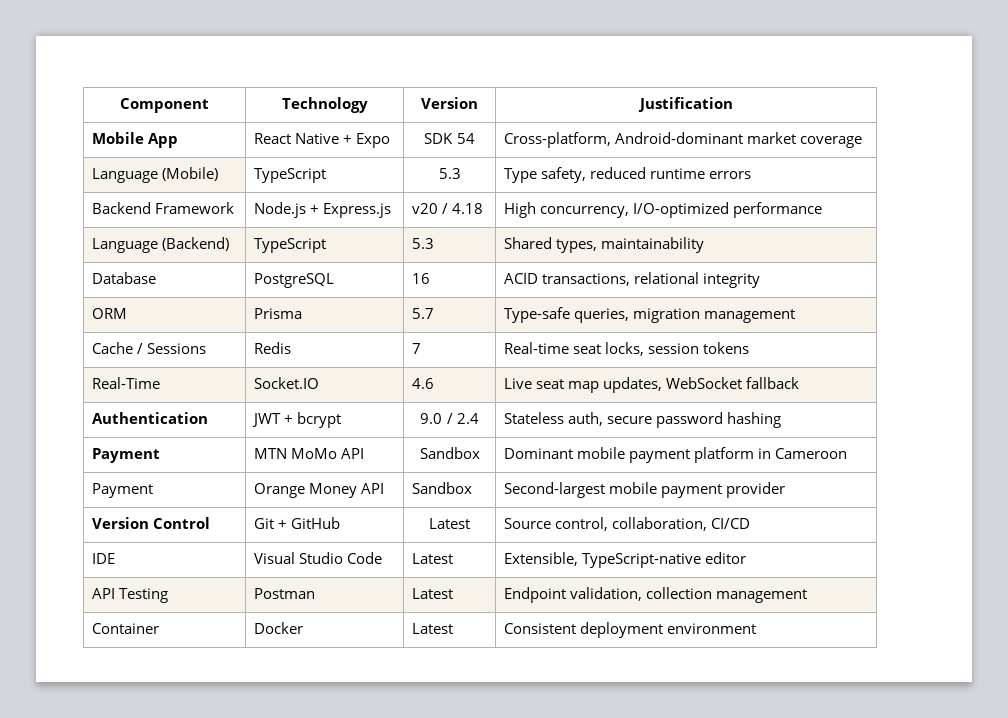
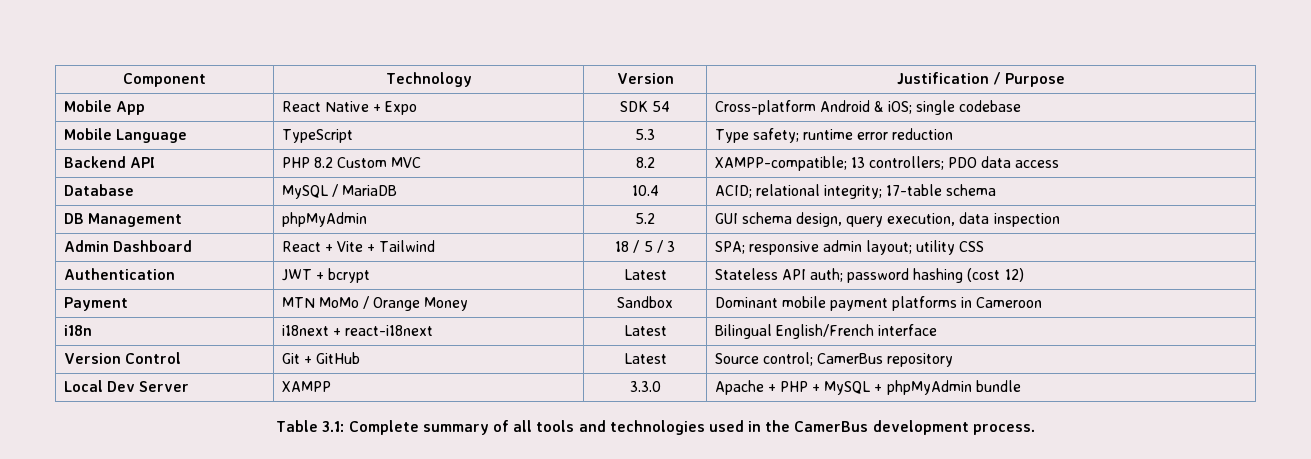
- Component | Technology | Version | Justification
+ Component | Technology | Version | Justification / Purpose
- Mobile App | React Native + Expo | SDK 54 | Cross-platform, Android-dominant market coverage
- Language (Mobile) | TypeScript | 5.3 | Type safety, reduced runtime errors
- Backend Framework | Node.js + Express.js | v20 / 4.18 | High concurrency, I/O-optimized performance
- Language (Backend) | TypeScript | 5.3 | Shared types, maintainability
- Database | PostgreSQL | 16 | ACID transactions, relational integrity
- ORM | Prisma | 5.7 | Type-safe queries, migration management
- Cache / Sessions | Redis | 7 | Real-time seat locks, session tokens
- Real-Time | Socket.IO | 4.6 | Live seat map updates, WebSocket fallback
+ Mobile App | React Native + Expo | SDK 54 | Cross-platform Android & iOS; single codebase
+ Mobile Language | TypeScript | 5.3 | Type safety; runtime error reduction
+ Backend API | PHP 8.2 Custom MVC | 8.2 | XAMPP-compatible; 13 controllers; PDO data access
+ Database | MySQL / MariaDB | 10.4 | ACID; relational integrity; 17-table schema
+ DB Management | phpMyAdmin | 5.2 | GUI schema design, query execution, data inspection
+ Admin Dashboard | React + Vite + Tailwind | 18 / 5 / 3 | SPA; responsive admin layout; utility CSS
- Authentication | JWT + bcrypt | 9.0 / 2.4 | Stateless auth, secure password hashing
+ Authentication | JWT + bcrypt | Latest | Stateless API auth; password hashing (cost 12)
- Payment | MTN MoMo API | Sandbox | Dominant mobile payment platform in Cameroon
+ Payment | MTN MoMo / Orange Money | Sandbox | Dominant mobile payment platforms in Cameroon
- Payment | Orange Money API | Sandbox | Second-largest mobile payment provider
+ i18n | i18next + react-i18next | Latest | Bilingual English/French interface
- Version Control | Git + GitHub | Latest | Source control, collaboration, CI/CD
- IDE | Visual Studio Code | Latest | Extensible, TypeScript-native editor
- API Testing | Postman | Latest | Endpoint validation, collection management
- Container | Docker | Latest | Consistent deployment environment
+ Version Control | Git + GitHub | Latest | Source control; CamerBus repository
+ Local Dev Server | XAMPP | 3.3.0 | Apache + PHP + MySQL + phpMyAdmin bundle
+ Table 3.1: Complete summary of all tools and technologies used in the CamerBus development process.

